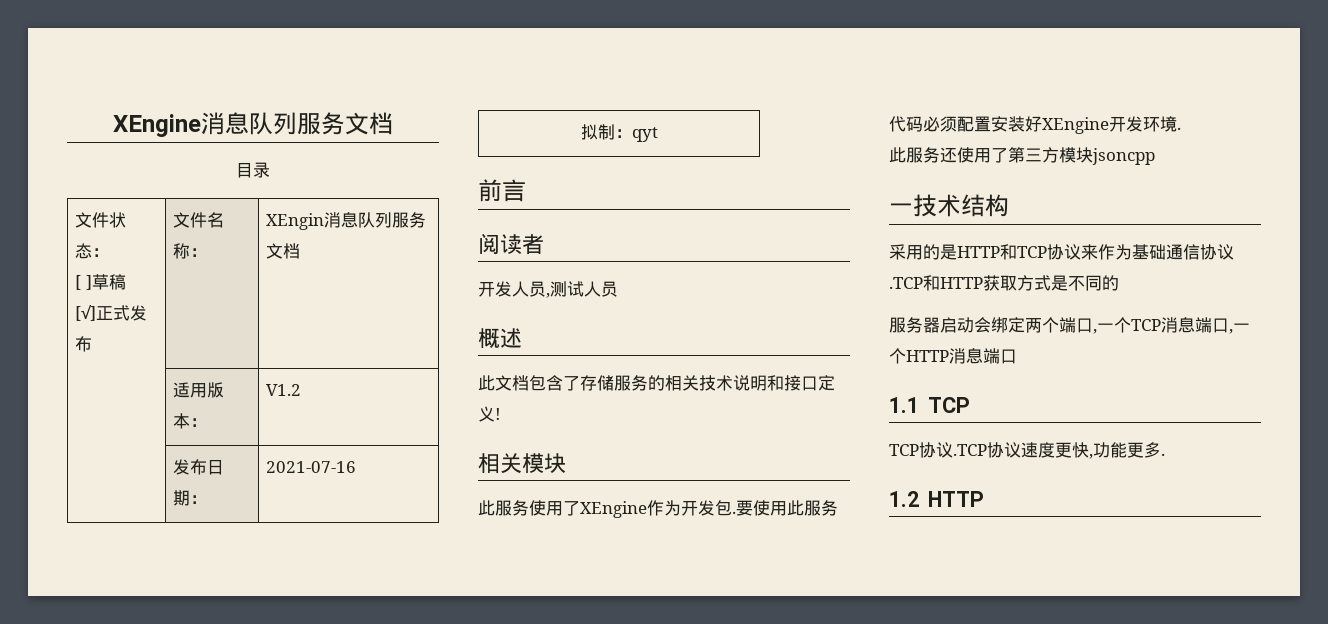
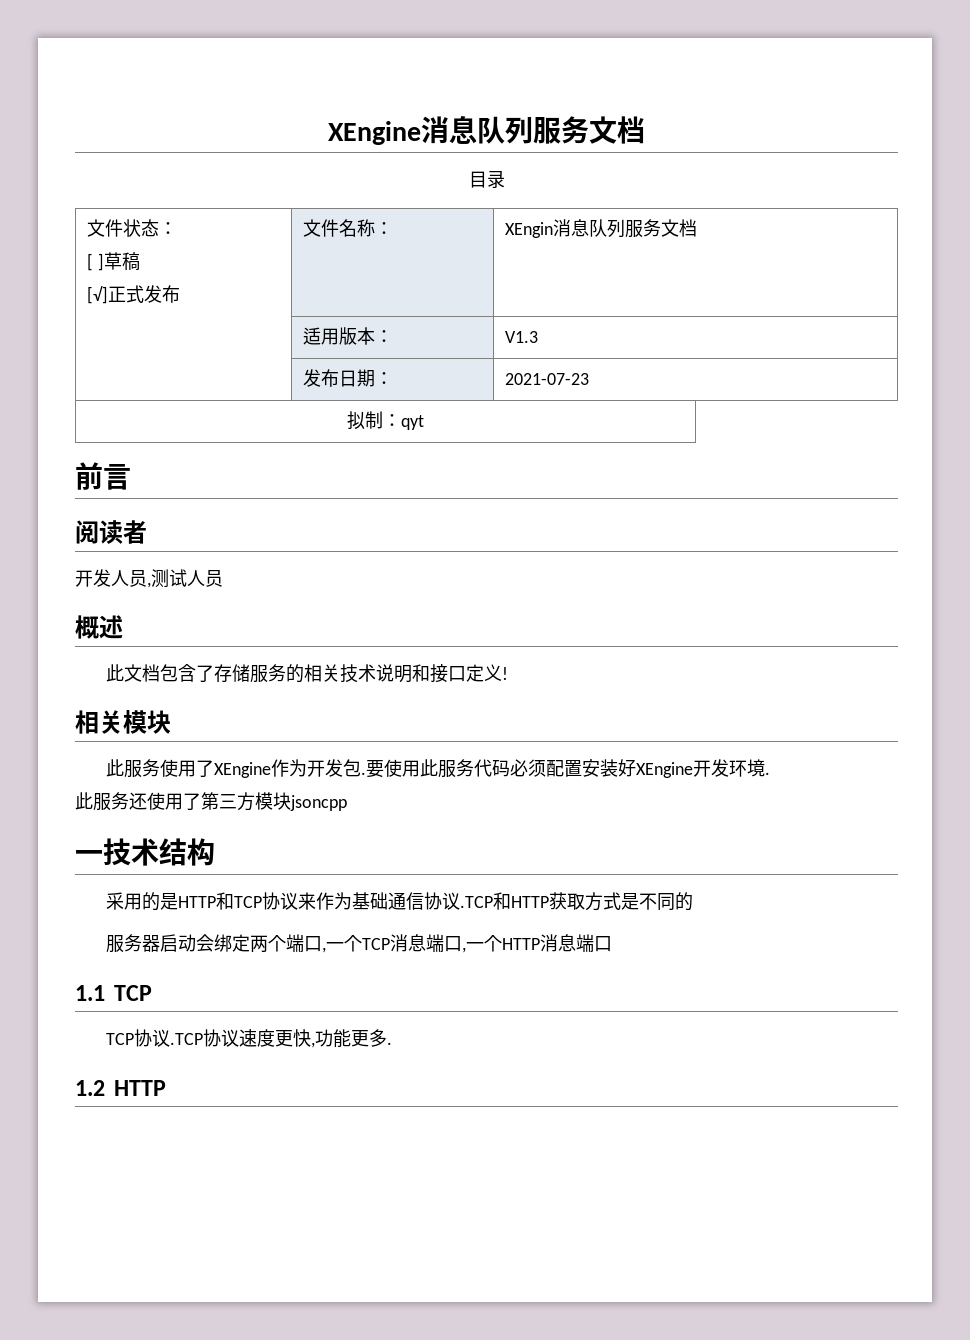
- | 适用版本： | V1.2
+ | 适用版本： | V1.3
- | 发布日期： | 2021-07-16
+ | 发布日期： | 2021-07-23

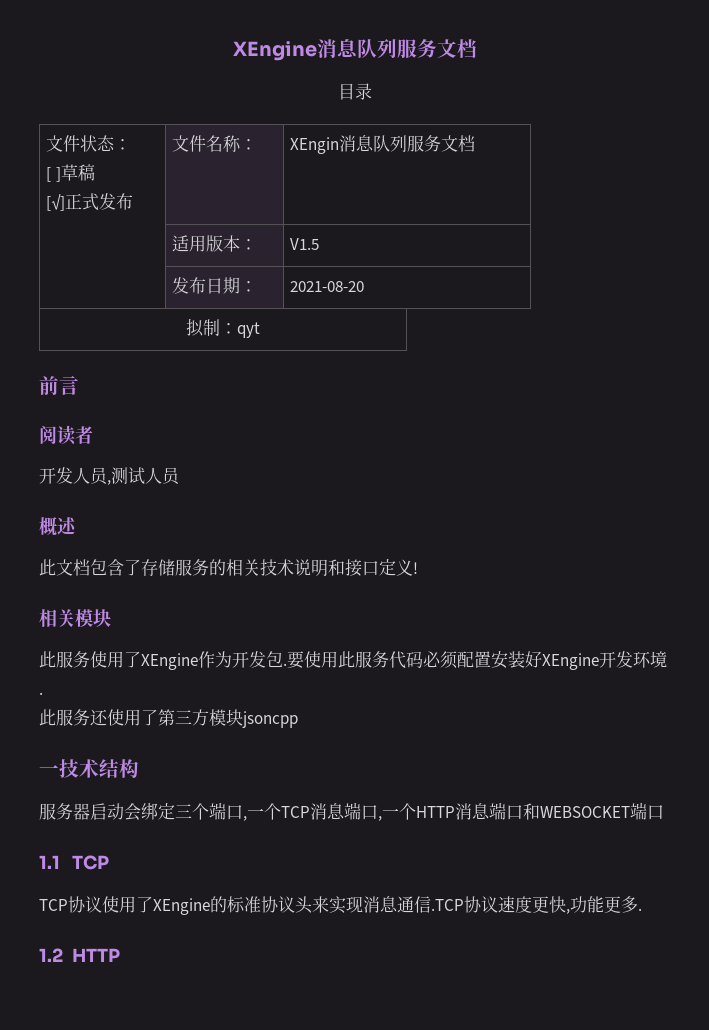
- | 适用版本： | V1.3
+ | 适用版本： | V1.5
- | 发布日期： | 2021-07-23
+ | 发布日期： | 2021-08-20
- 采用的是HTTP和TCP协议来作为基础通信协议.TCP和HTTP获取方式是不同的
- 服务器启动会绑定两个端口,一个TCP消息端口,一个HTTP消息端口
+ 服务器启动会绑定三个端口,一个TCP消息端口,一个HTTP消息端口和WEBSOCKET端口
- TCP协议.TCP协议速度更快,功能更多.
+ TCP协议使用了XEngine的标准协议头来实现消息通信.TCP协议速度更快,功能更多.

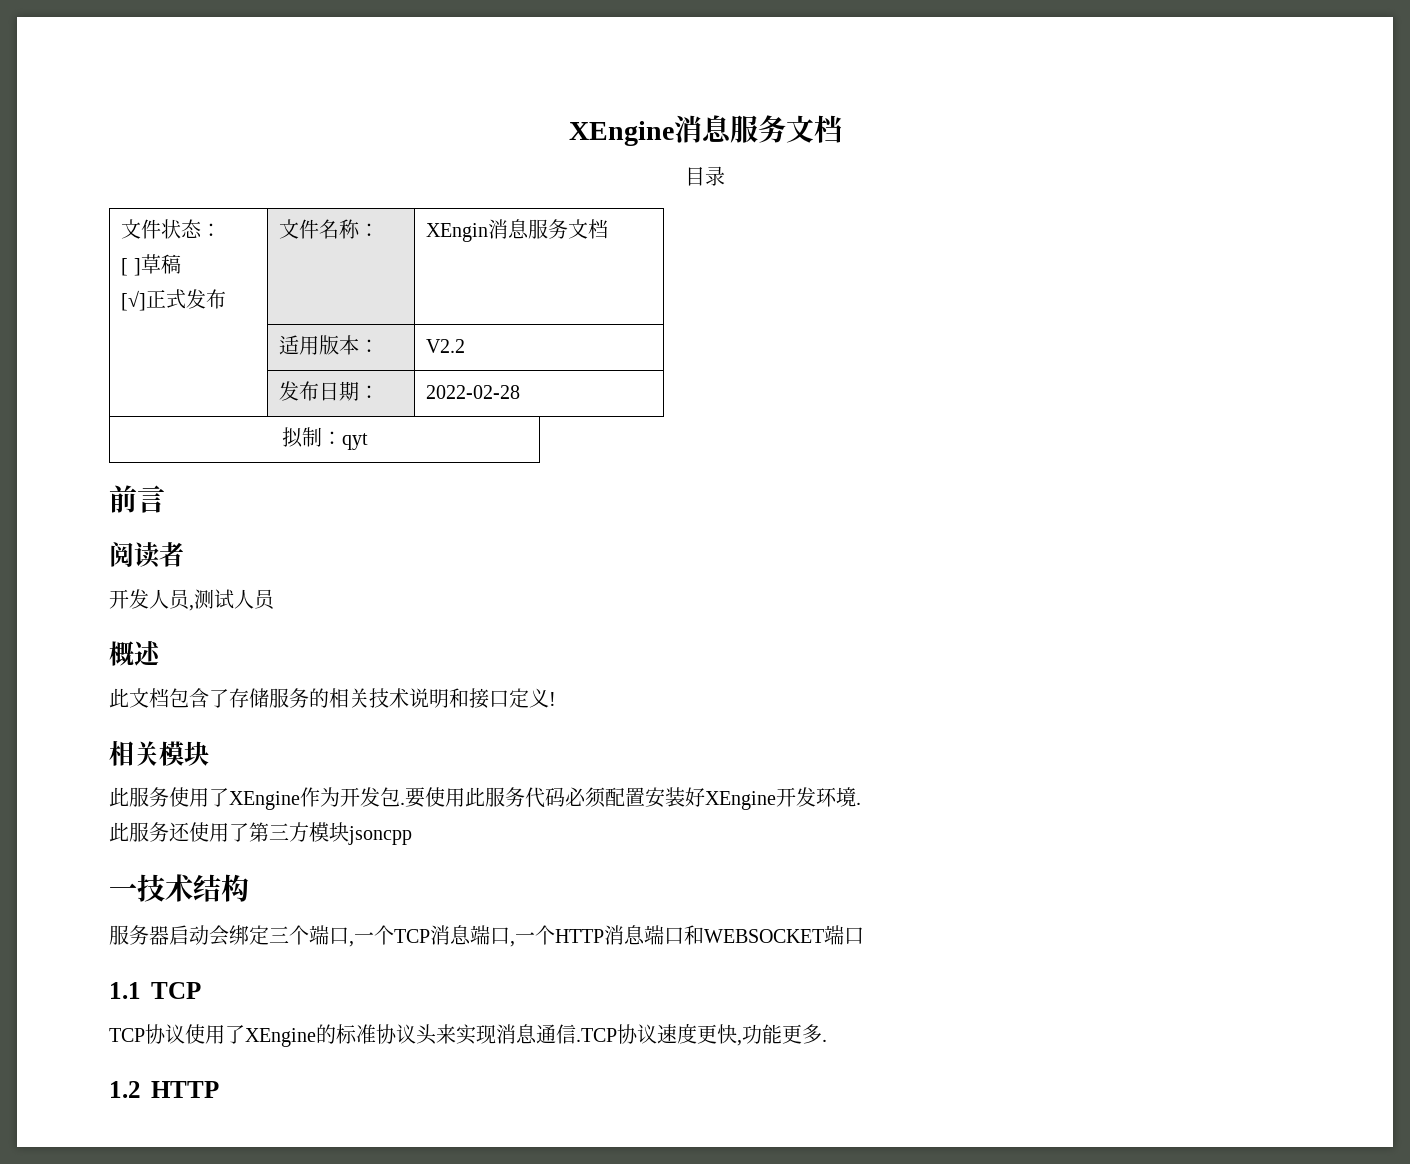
- XEngine消息队列服务文档
+ XEngine消息服务文档
  文件状态：
  [ ]草稿
- [√]正式发布 | 文件名称： | XEngin消息队列服务文档
+ [√]正式发布 | 文件名称： | XEngin消息服务文档
- | 适用版本： | V1.5
+ | 适用版本： | V2.2
- | 发布日期： | 2021-08-20
+ | 发布日期： | 2022-02-28

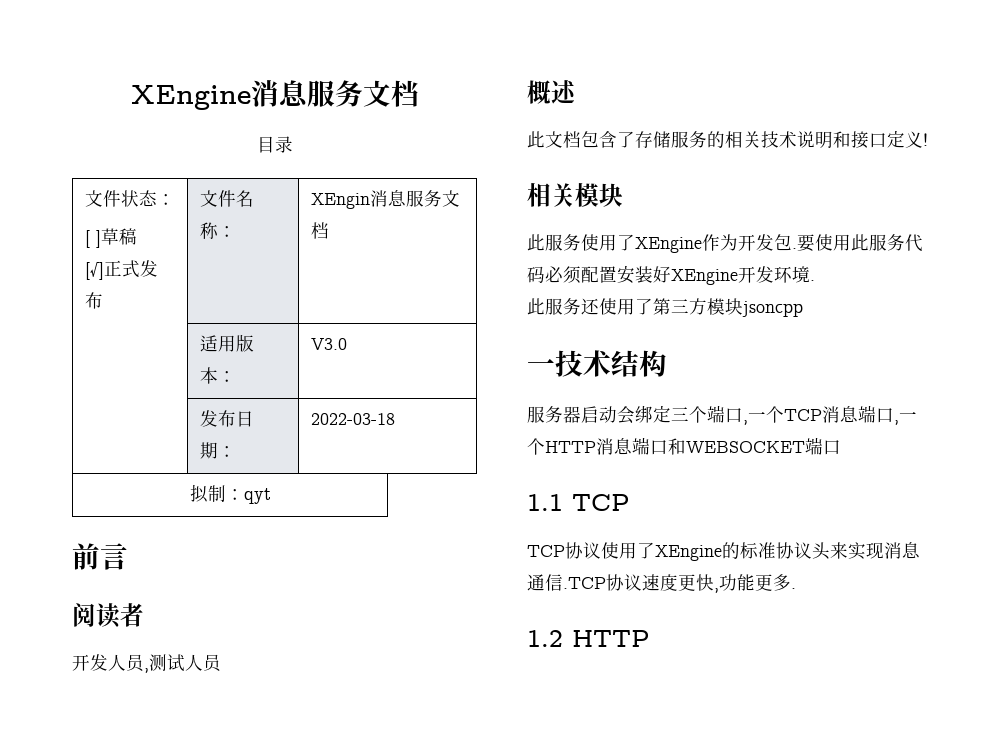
- | 适用版本： | V2.2
+ | 适用版本： | V3.0
- | 发布日期： | 2022-02-28
+ | 发布日期： | 2022-03-18

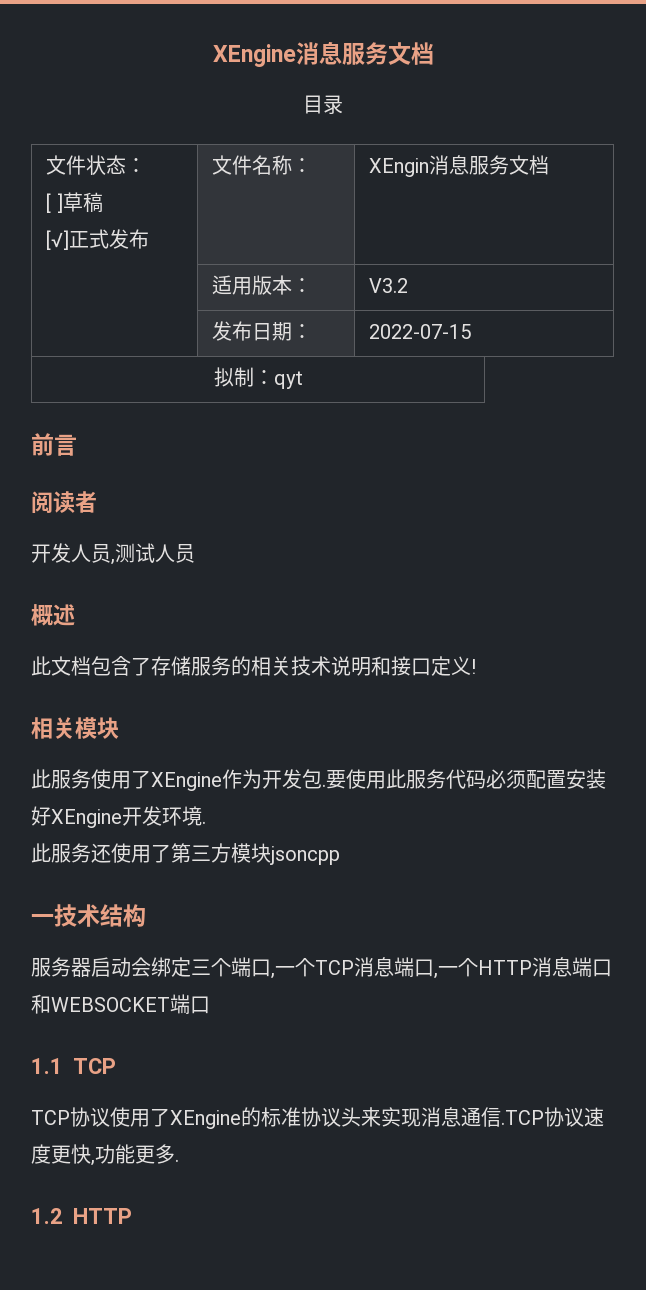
- | 适用版本： | V3.0
+ | 适用版本： | V3.2
- | 发布日期： | 2022-03-18
+ | 发布日期： | 2022-07-15

